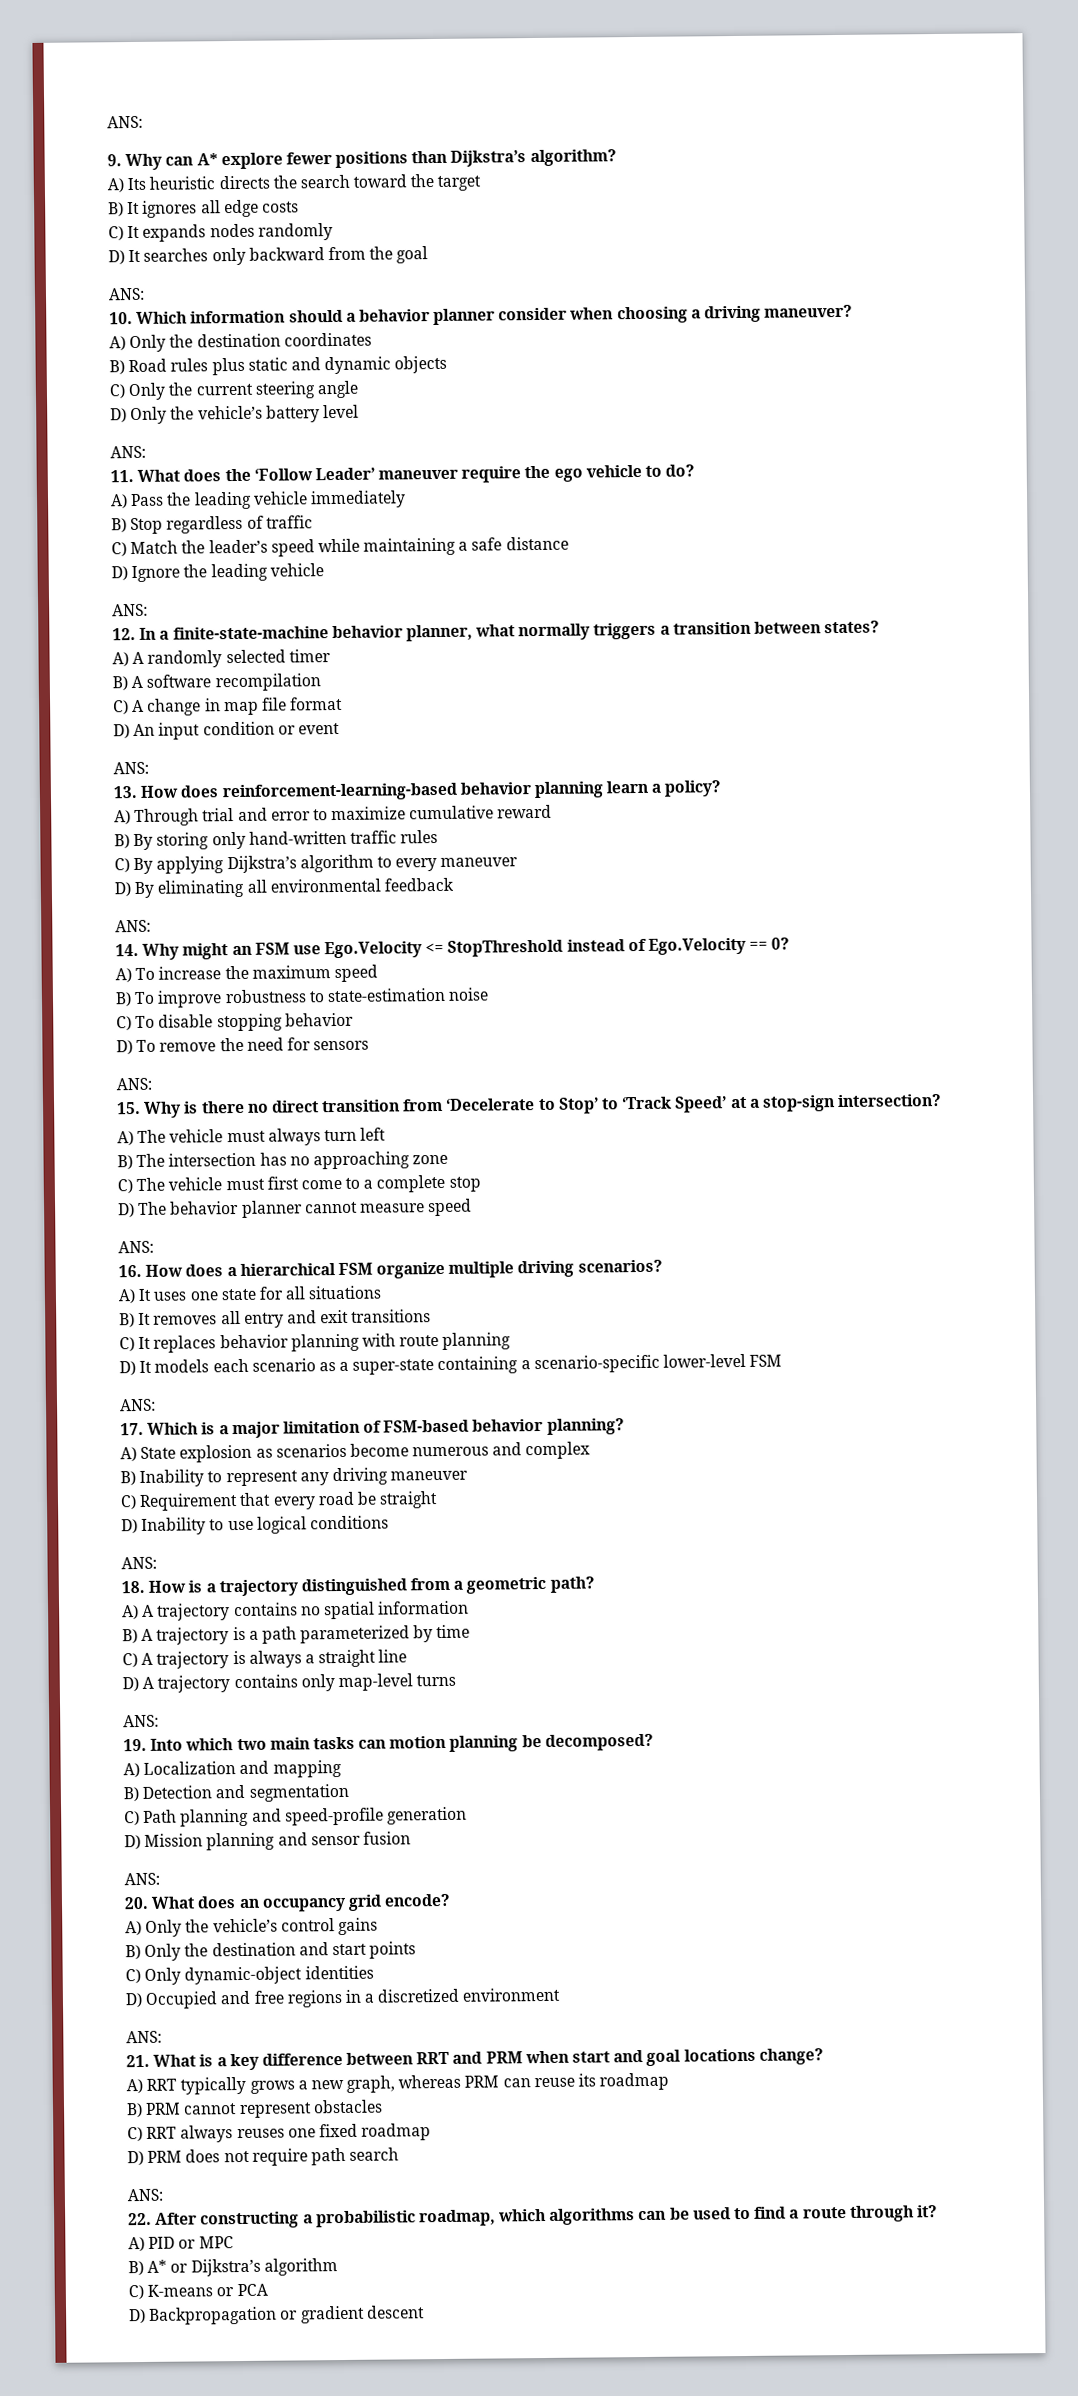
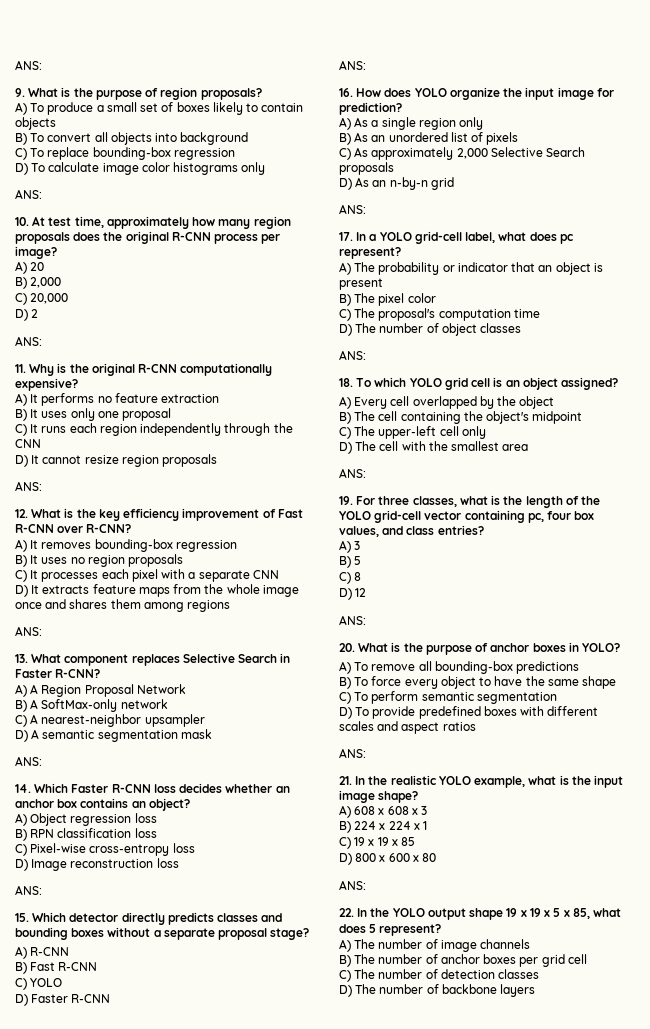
- 9. Why can A* explore fewer positions than Dijkstra’s algorithm?
- A) Its heuristic directs the search toward the target
- B) It ignores all edge costs
- C) It expands nodes randomly
- D) It searches only backward from the goal
+ 9. What is the purpose of region proposals?
+ A) To produce a small set of boxes likely to contain objects
+ B) To convert all objects into background
+ C) To replace bounding-box regression
+ D) To calculate image color histograms only
  ANS:
- 10. Which information should a behavior planner consider when choosing a driving maneuver?
- A) Only the destination coordinates
- B) Road rules plus static and dynamic objects
- C) Only the current steering angle
- D) Only the vehicle’s battery level
+ 10. At test time, approximately how many region proposals does the original R-CNN process per image?
+ A) 20
+ B) 2,000
+ C) 20,000
+ D) 2
  ANS:
- 11. What does the ‘Follow Leader’ maneuver require the ego vehicle to do?
- A) Pass the leading vehicle immediately
- B) Stop regardless of traffic
- C) Match the leader’s speed while maintaining a safe distance
- D) Ignore the leading vehicle
+ 11. Why is the original R-CNN computationally expensive?
+ A) It performs no feature extraction
+ B) It uses only one proposal
+ C) It runs each region independently through the CNN
+ D) It cannot resize region proposals
  ANS:
- 12. In a finite-state-machine behavior planner, what normally triggers a transition between states?
- A) A randomly selected timer
- B) A software recompilation
- C) A change in map file format
- D) An input condition or event
+ 12. What is the key efficiency improvement of Fast R-CNN over R-CNN?
+ A) It removes bounding-box regression
+ B) It uses no region proposals
+ C) It processes each pixel with a separate CNN
+ D) It extracts feature maps from the whole image once and shares them among regions
  ANS:
- 13. How does reinforcement-learning-based behavior planning learn a policy?
- A) Through trial and error to maximize cumulative reward
- B) By storing only hand-written traffic rules
- C) By applying Dijkstra’s algorithm to every maneuver
- D) By eliminating all environmental feedback
+ 13. What component replaces Selective Search in Faster R-CNN?
+ A) A Region Proposal Network
+ B) A SoftMax-only network
+ C) A nearest-neighbor upsampler
+ D) A semantic segmentation mask
  ANS:
- 14. Why might an FSM use Ego.Velocity <= StopThreshold instead of Ego.Velocity == 0?
- A) To increase the maximum speed
- B) To improve robustness to state-estimation noise
- C) To disable stopping behavior
- D) To remove the need for sensors
+ 14. Which Faster R-CNN loss decides whether an anchor box contains an object?
+ A) Object regression loss
+ B) RPN classification loss
+ C) Pixel-wise cross-entropy loss
+ D) Image reconstruction loss
  ANS:
- 15. Why is there no direct transition from ‘Decelerate to Stop’ to ‘Track Speed’ at a stop-sign intersection?
- A) The vehicle must always turn left
- B) The intersection has no approaching zone
- C) The vehicle must first come to a complete stop
- D) The behavior planner cannot measure speed
+ 15. Which detector directly predicts classes and bounding boxes without a separate proposal stage?
+ A) R-CNN
+ B) Fast R-CNN
+ C) YOLO
+ D) Faster R-CNN
  ANS:
- 16. How does a hierarchical FSM organize multiple driving scenarios?
- A) It uses one state for all situations
- B) It removes all entry and exit transitions
- C) It replaces behavior planning with route planning
- D) It models each scenario as a super-state containing a scenario-specific lower-level FSM
+ 16. How does YOLO organize the input image for prediction?
+ A) As a single region only
+ B) As an unordered list of pixels
+ C) As approximately 2,000 Selective Search proposals
+ D) As an n-by-n grid
  ANS:
- 17. Which is a major limitation of FSM-based behavior planning?
- A) State explosion as scenarios become numerous and complex
- B) Inability to represent any driving maneuver
- C) Requirement that every road be straight
- D) Inability to use logical conditions
+ 17. In a YOLO grid-cell label, what does pc represent?
+ A) The probability or indicator that an object is present
+ B) The pixel color
+ C) The proposal's computation time
+ D) The number of object classes
  ANS:
- 18. How is a trajectory distinguished from a geometric path?
- A) A trajectory contains no spatial information
- B) A trajectory is a path parameterized by time
- C) A trajectory is always a straight line
- D) A trajectory contains only map-level turns
+ 18. To which YOLO grid cell is an object assigned?
+ A) Every cell overlapped by the object
+ B) The cell containing the object's midpoint
+ C) The upper-left cell only
+ D) The cell with the smallest area
  ANS:
- 19. Into which two main tasks can motion planning be decomposed?
- A) Localization and mapping
- B) Detection and segmentation
- C) Path planning and speed-profile generation
- D) Mission planning and sensor fusion
+ 19. For three classes, what is the length of the YOLO grid-cell vector containing pc, four box values, and class entries?
+ A) 3
+ B) 5
+ C) 8
+ D) 12
  ANS:
- 20. What does an occupancy grid encode?
- A) Only the vehicle’s control gains
- B) Only the destination and start points
- C) Only dynamic-object identities
- D) Occupied and free regions in a discretized environment
+ 20. What is the purpose of anchor boxes in YOLO?
+ A) To remove all bounding-box predictions
+ B) To force every object to have the same shape
+ C) To perform semantic segmentation
+ D) To provide predefined boxes with different scales and aspect ratios
  ANS:
- 21. What is a key difference between RRT and PRM when start and goal locations change?
- A) RRT typically grows a new graph, whereas PRM can reuse its roadmap
- B) PRM cannot represent obstacles
- C) RRT always reuses one fixed roadmap
- D) PRM does not require path search
+ 21. In the realistic YOLO example, what is the input image shape?
+ A) 608 x 608 x 3
+ B) 224 x 224 x 1
+ C) 19 x 19 x 85
+ D) 800 x 600 x 80
  ANS:
- 22. After constructing a probabilistic roadmap, which algorithms can be used to find a route through it?
- A) PID or MPC
- B) A* or Dijkstra’s algorithm
- C) K-means or PCA
- D) Backpropagation or gradient descent
+ 22. In the YOLO output shape 19 x 19 x 5 x 85, what does 5 represent?
+ A) The number of image channels
+ B) The number of anchor boxes per grid cell
+ C) The number of detection classes
+ D) The number of backbone layers

